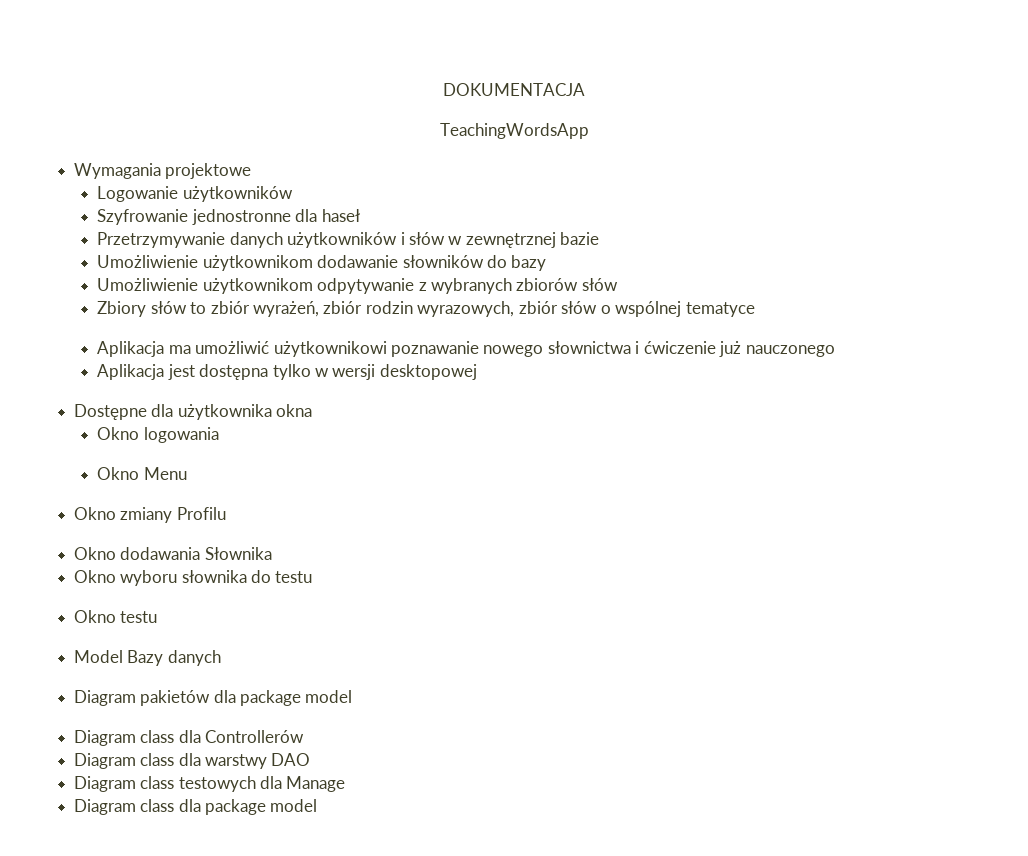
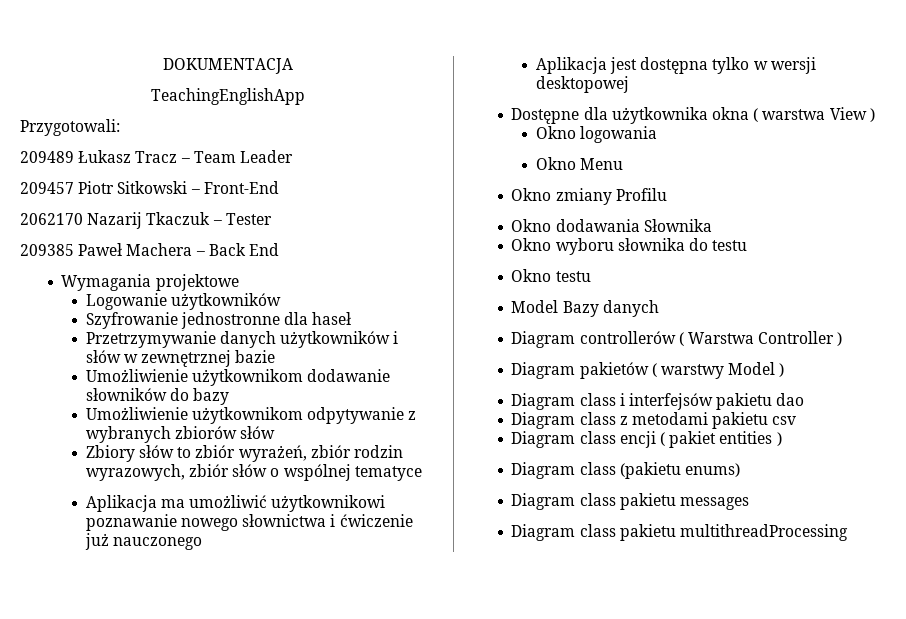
- TeachingWordsApp
+ TeachingEnglishApp
+ Przygotowali:
+ 209489 Łukasz Tracz – Team Leader
+ 209457 Piotr Sitkowski – Front-End
+ 2062170 Nazarij Tkaczuk – Tester
+ 209385 Paweł Machera – Back End
- Dostępne dla użytkownika okna
+ Dostępne dla użytkownika okna ( warstwa View )
- Diagram pakietów dla package model
- Diagram class dla Controllerów
- Diagram class dla warstwy DAO
- Diagram class testowych dla Manage
- Diagram class dla package model
+ Diagram controllerów ( Warstwa Controller )
+ Diagram pakietów ( warstwy Model )
+ Diagram class i interfejsów pakietu dao
+ Diagram class z metodami pakietu csv
+ Diagram class encji ( pakiet entities )
+ Diagram class (pakietu enums)
+ Diagram class pakietu messages
+ Diagram class pakietu multithreadProcessing

